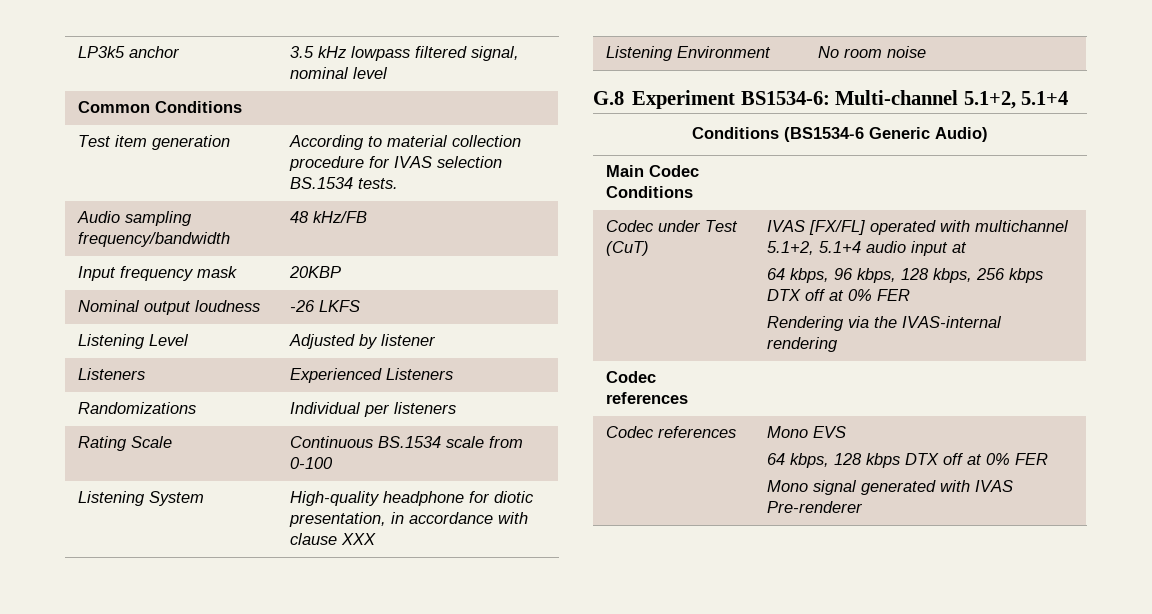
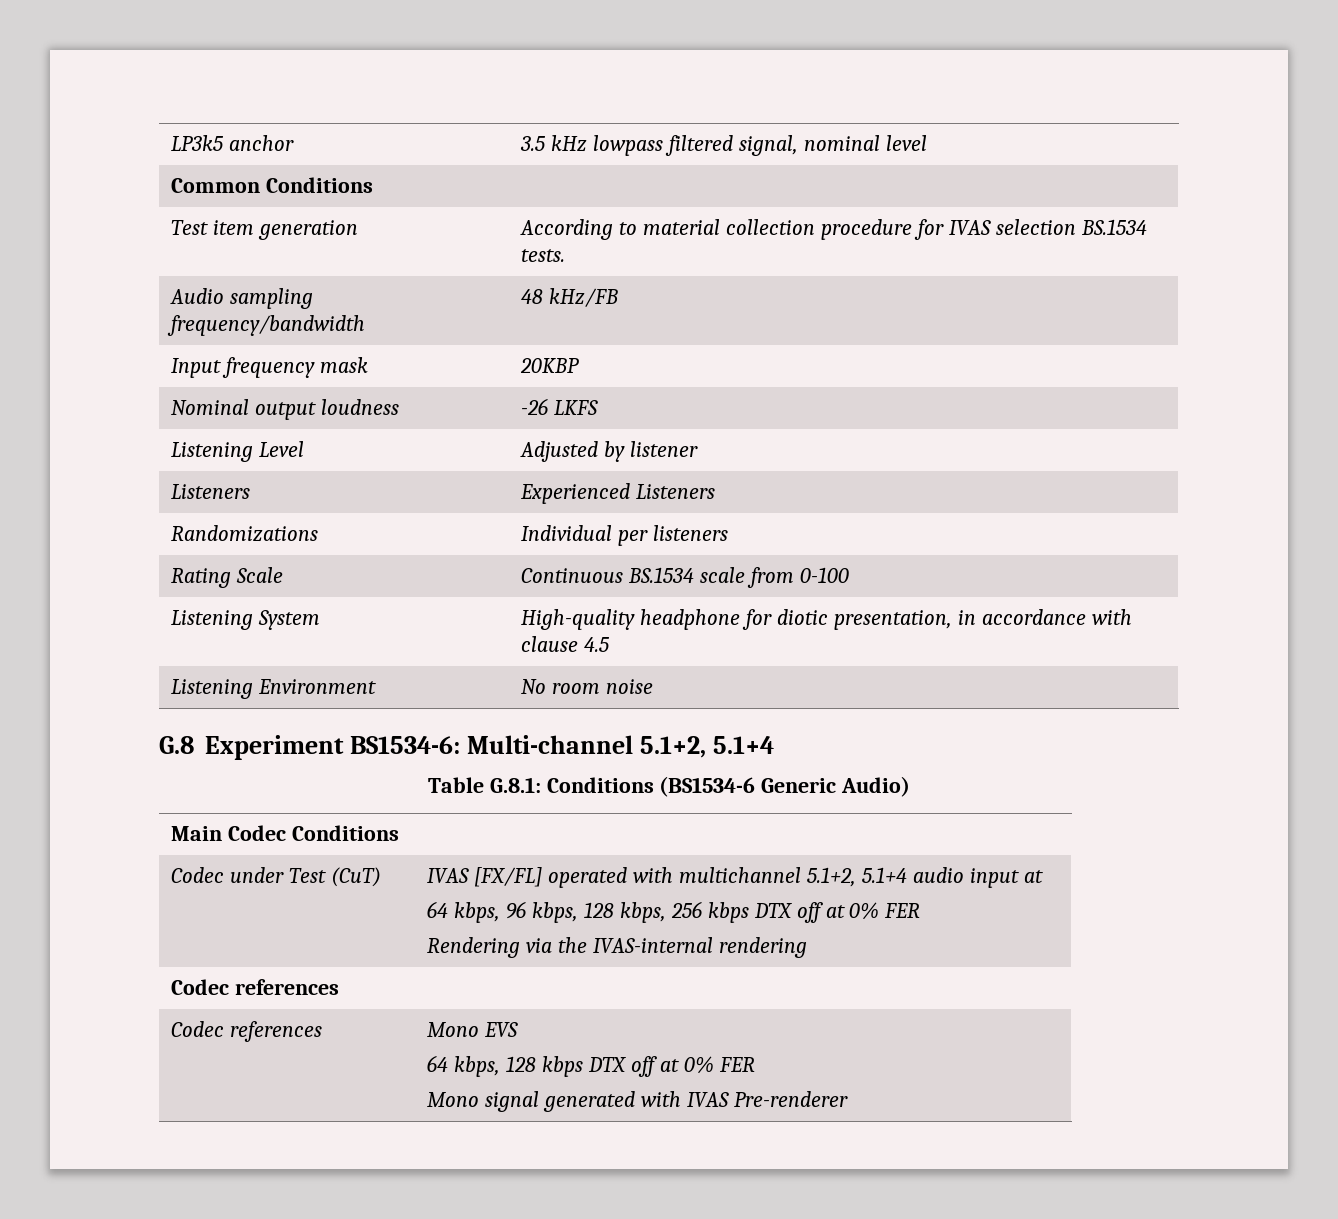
- Listening System | High-quality headphone for diotic presentation, in accordance with clause XXX
+ Listening System | High-quality headphone for diotic presentation, in accordance with clause 4.5
- Conditions (BS1534-6 Generic Audio)
+ Table G.8.1: Conditions (BS1534-6 Generic Audio)

